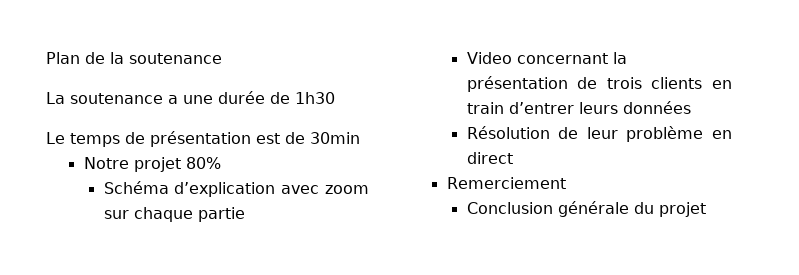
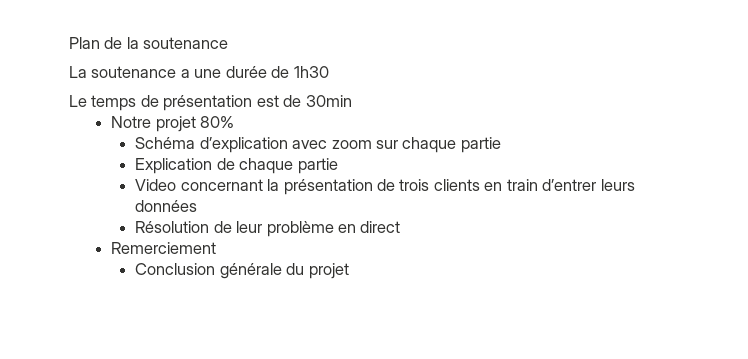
+ Explication de chaque partie

